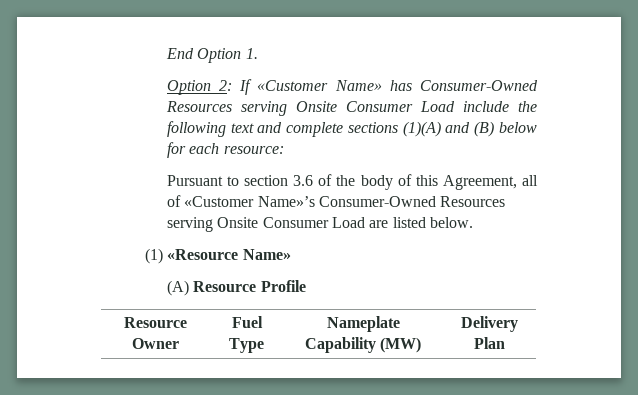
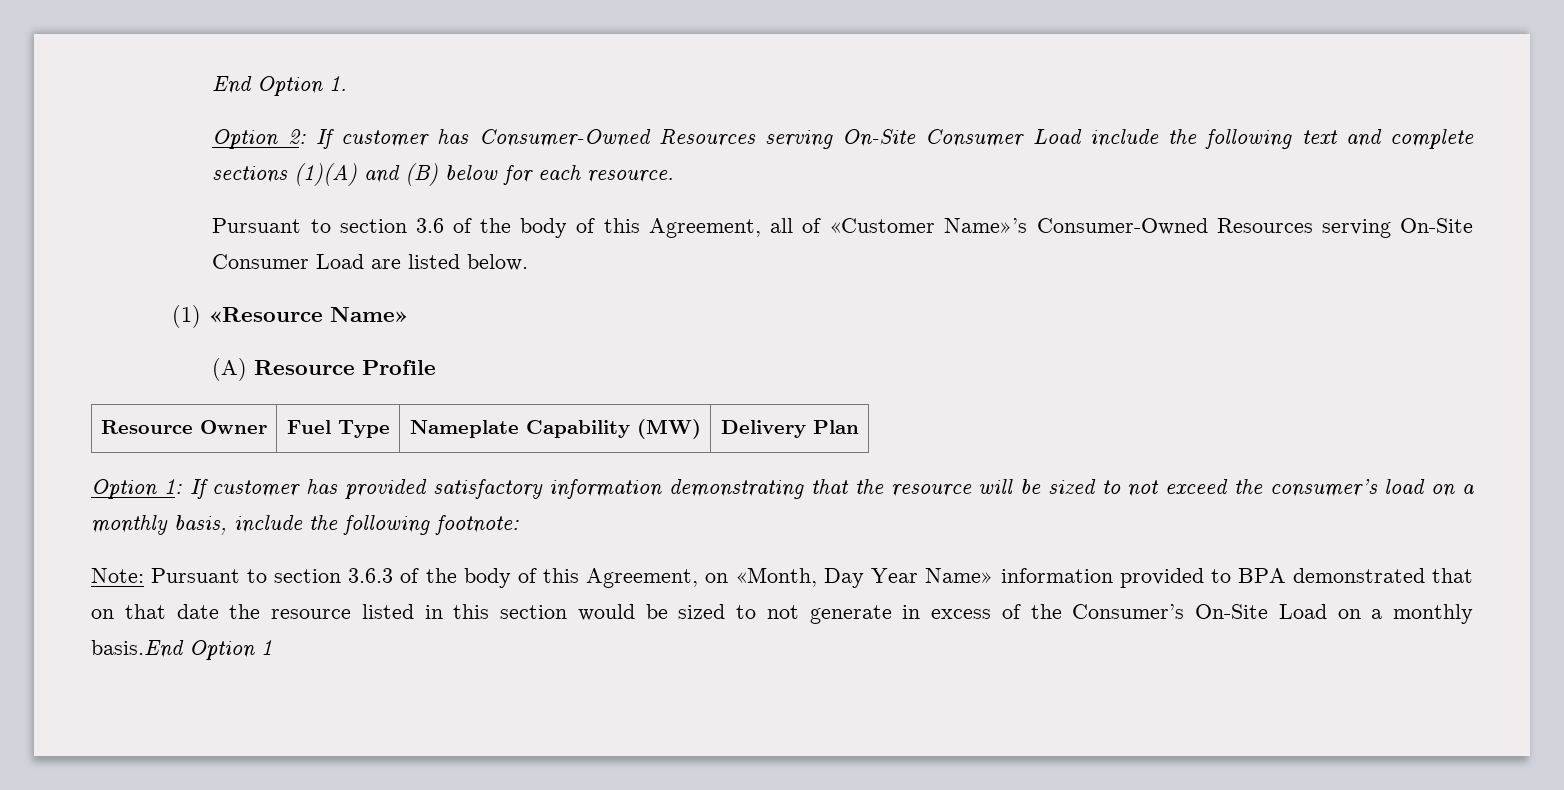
- Option 2: If «Customer Name» has Consumer-Owned Resources serving Onsite Consumer Load include the following text and complete sections (1)(A) and (B) below for each resource:
+ Option 2: If customer has Consumer-Owned Resources serving On-Site Consumer Load include the following text and complete sections (1)(A) and (B) below for each resource.
- Pursuant to section 3.6 of the body of this Agreement, all of «Customer Name»’s Consumer-Owned Resources serving Onsite Consumer Load are listed below.
+ Pursuant to section 3.6 of the body of this Agreement, all of «Customer Name»’s Consumer-Owned Resources serving On-Site Consumer Load are listed below.
+ Option 1: If customer has provided satisfactory information demonstrating that the resource will be sized to not exceed the consumer’s load on a monthly basis, include the following footnote:
+ Note: Pursuant to section 3.6.3 of the body of this Agreement, on «Month, Day Year Name» information provided to BPA demonstrated that on that date the resource listed in this section would be sized to not generate in excess of the Consumer’s On-Site Load on a monthly basis.End Option 1

